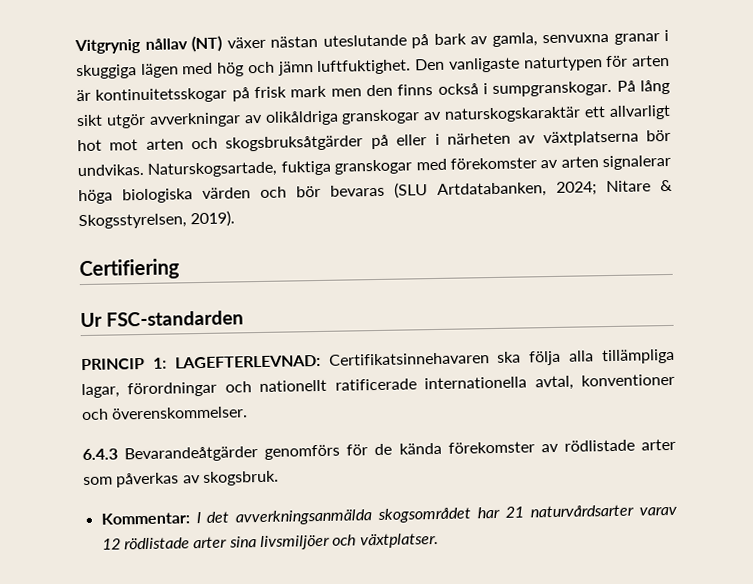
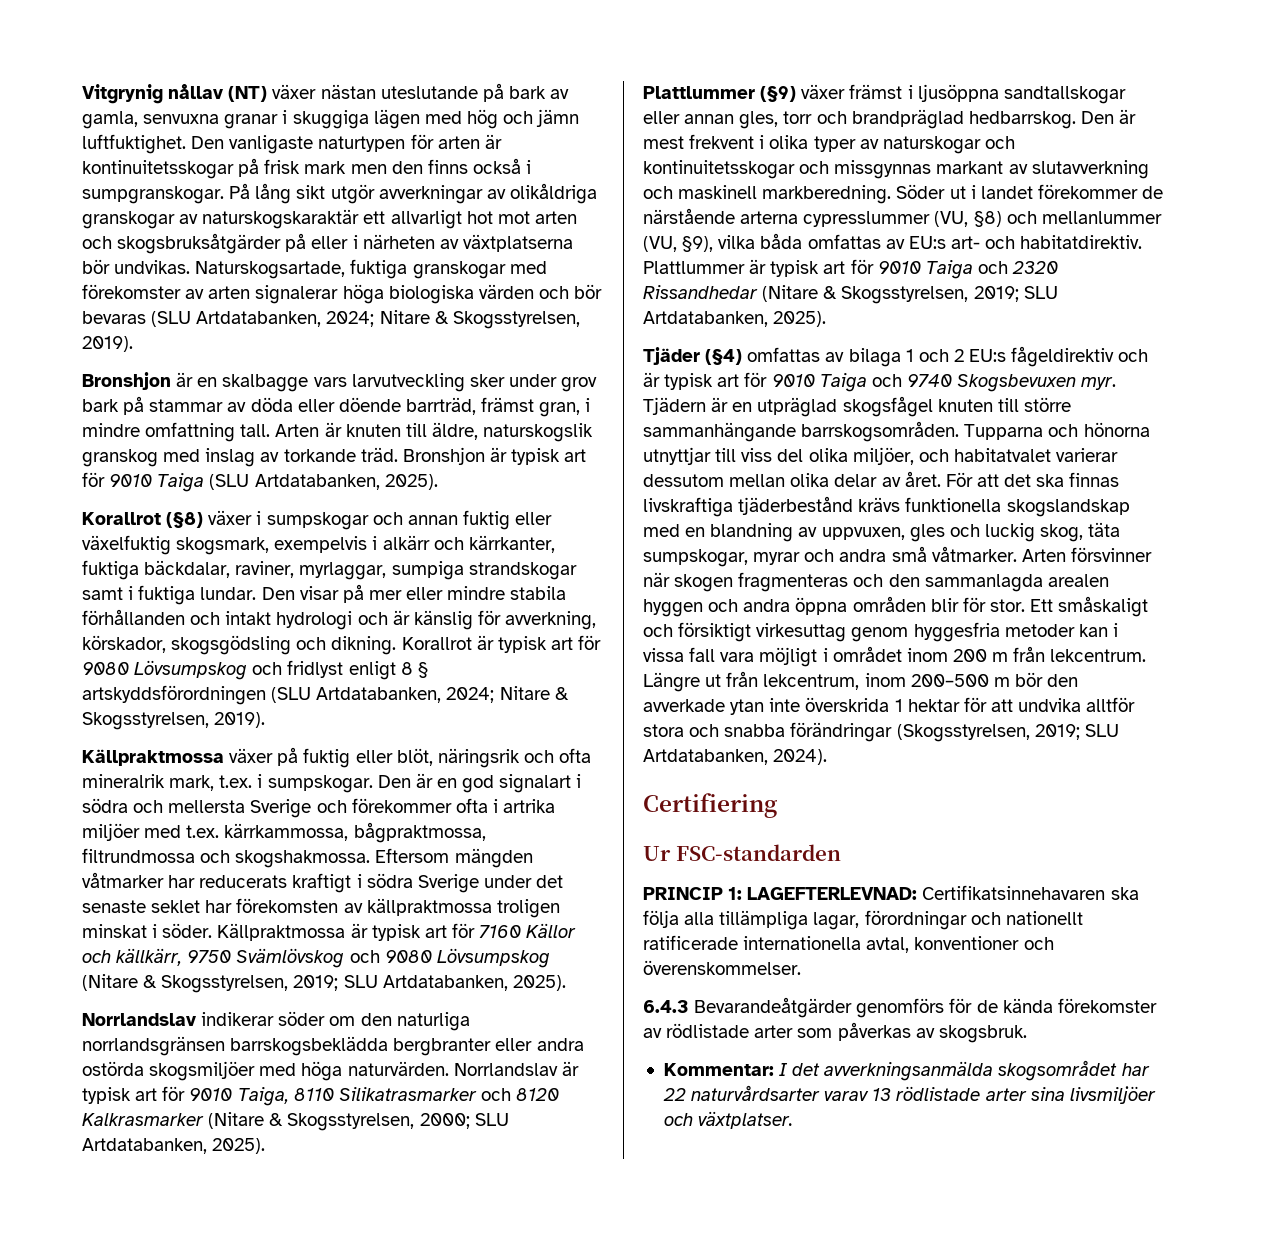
+ Bronshjon är en skalbagge vars larvutveckling sker under grov bark på stammar av döda eller döende barrträd, främst gran, i mindre omfattning tall. Arten är knuten till äldre, naturskogslik granskog med inslag av torkande träd. Bronshjon är typisk art för 9010 Taiga (SLU Artdatabanken, 2025).
+ Korallrot (§8) växer i sumpskogar och annan fuktig eller växelfuktig skogsmark, exempelvis i alkärr och kärrkanter, fuktiga bäckdalar, raviner, myrlaggar, sumpiga strandskogar samt i fuktiga lundar. Den visar på mer eller mindre stabila förhållanden och intakt hydrologi och är känslig för avverkning, körskador, skogsgödsling och dikning. Korallrot är typisk art för 9080 Lövsumpskog och fridlyst enligt 8 § artskyddsförordningen (SLU Artdatabanken, 2024; Nitare & Skogsstyrelsen, 2019).
+ Källpraktmossa växer på fuktig eller blöt, näringsrik och ofta mineralrik mark, t.ex. i sumpskogar. Den är en god signalart i södra och mellersta Sverige och förekommer ofta i artrika miljöer med t.ex. kärrkammossa, bågpraktmossa, filtrundmossa och skogshakmossa. Eftersom mängden våtmarker har reducerats kraftigt i södra Sverige under det senaste seklet har förekomsten av källpraktmossa troligen minskat i söder. Källpraktmossa är typisk art för 7160 Källor och källkärr, 9750 Svämlövskog och 9080 Lövsumpskog (Nitare & Skogsstyrelsen, 2019; SLU Artdatabanken, 2025).
+ Norrlandslav indikerar söder om den naturliga norrlandsgränsen barrskogsbeklädda bergbranter eller andra ostörda skogsmiljöer med höga naturvärden. Norrlandslav är typisk art för 9010 Taiga, 8110 Silikatrasmarker och 8120 Kalkrasmarker (Nitare & Skogsstyrelsen, 2000; SLU Artdatabanken, 2025).
+ Plattlummer (§9) växer främst i ljusöppna sandtallskogar eller annan gles, torr och brandpräglad hedbarrskog. Den är mest frekvent i olika typer av naturskogar och kontinuitetsskogar och missgynnas markant av slutavverkning och maskinell markberedning. Söder ut i landet förekommer de närstående arterna cypresslummer (VU, §8) och mellanlummer (VU, §9), vilka båda omfattas av EU:s art- och habitatdirektiv. Plattlummer är typisk art för 9010 Taiga och 2320 Rissandhedar (Nitare & Skogsstyrelsen, 2019; SLU Artdatabanken, 2025).
+ Tjäder (§4) omfattas av bilaga 1 och 2 EU:s fågeldirektiv och är typisk art för 9010 Taiga och 9740 Skogsbevuxen myr. Tjädern är en utpräglad skogsfågel knuten till större sammanhängande barrskogsområden. Tupparna och hönorna utnyttjar till viss del olika miljöer, och habitatvalet varierar dessutom mellan olika delar av året. För att det ska finnas livskraftiga tjäderbestånd krävs funktionella skogslandskap med en blandning av uppvuxen, gles och luckig skog, täta sumpskogar, myrar och andra små våtmarker. Arten försvinner när skogen fragmenteras och den sammanlagda arealen hyggen och andra öppna områden blir för stor. Ett småskaligt och försiktigt virkesuttag genom hyggesfria metoder kan i vissa fall vara möjligt i området inom 200 m från lekcentrum. Längre ut från lekcentrum, inom 200–500 m bör den avverkade ytan inte överskrida 1 hektar för att undvika alltför stora och snabba förändringar (Skogsstyrelsen, 2019; SLU Artdatabanken, 2024).
- Kommentar: I det avverkningsanmälda skogsområdet har 21 naturvårdsarter varav 12 rödlistade arter sina livsmiljöer och växtplatser.
+ Kommentar: I det avverkningsanmälda skogsområdet har 22 naturvårdsarter varav 13 rödlistade arter sina livsmiljöer och växtplatser.

